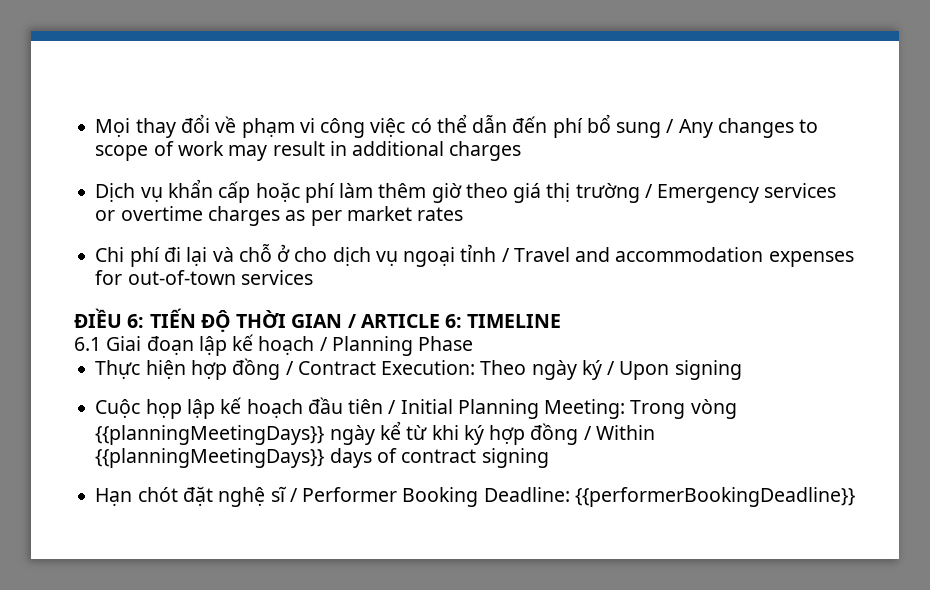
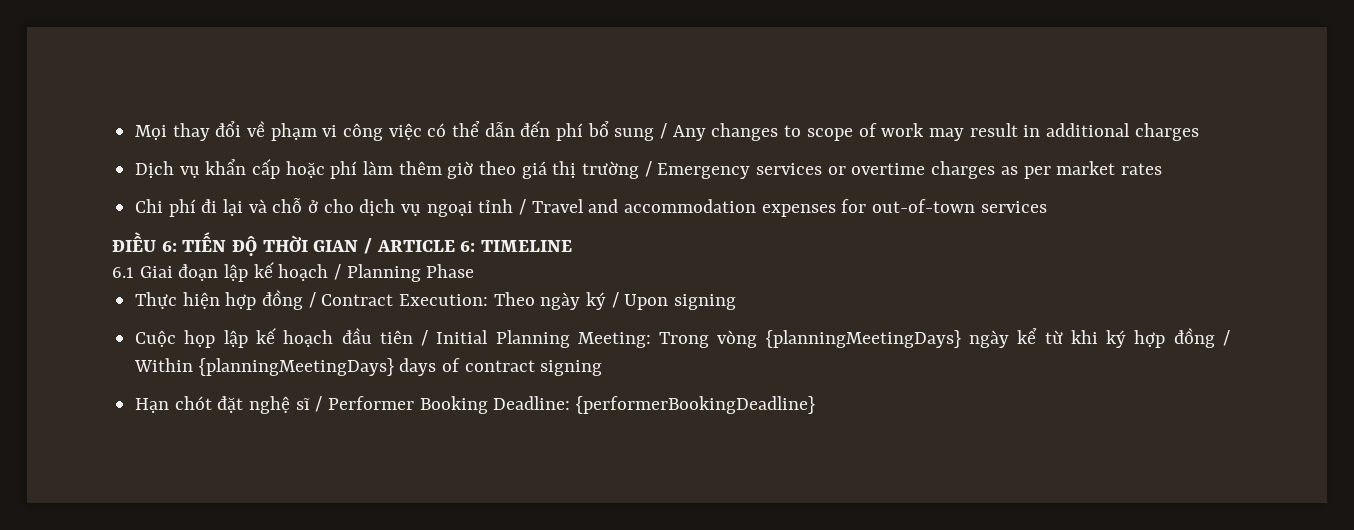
- Cuộc họp lập kế hoạch đầu tiên / Initial Planning Meeting: Trong vòng {{planningMeetingDays}} ngày kể từ khi ký hợp đồng / Within {{planningMeetingDays}} days of contract signing
+ Cuộc họp lập kế hoạch đầu tiên / Initial Planning Meeting: Trong vòng {planningMeetingDays} ngày kể từ khi ký hợp đồng / Within {planningMeetingDays} days of contract signing
- Hạn chót đặt nghệ sĩ / Performer Booking Deadline: {{performerBookingDeadline}}
+ Hạn chót đặt nghệ sĩ / Performer Booking Deadline: {performerBookingDeadline}

